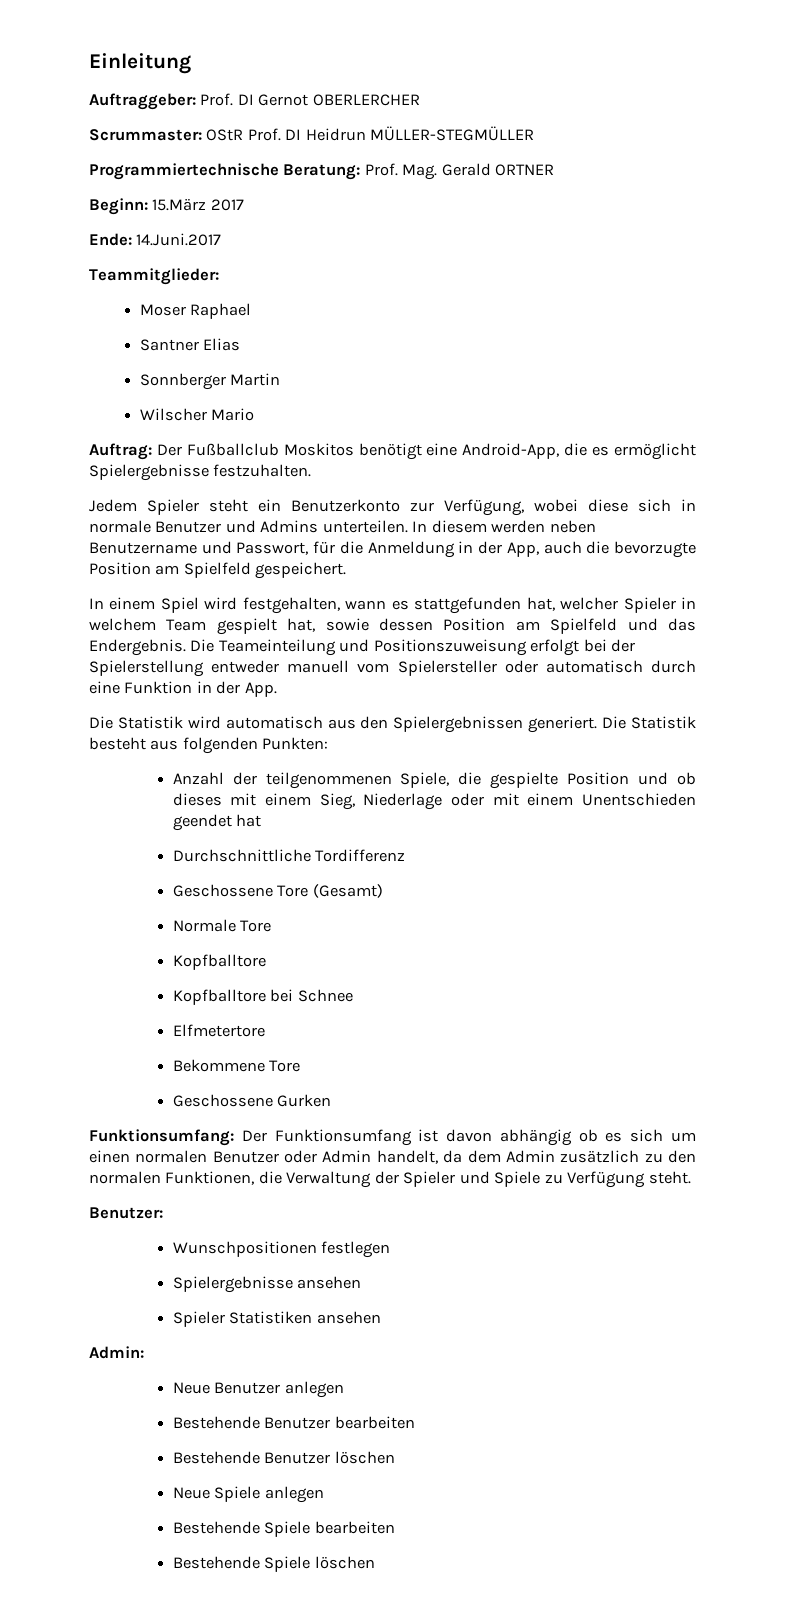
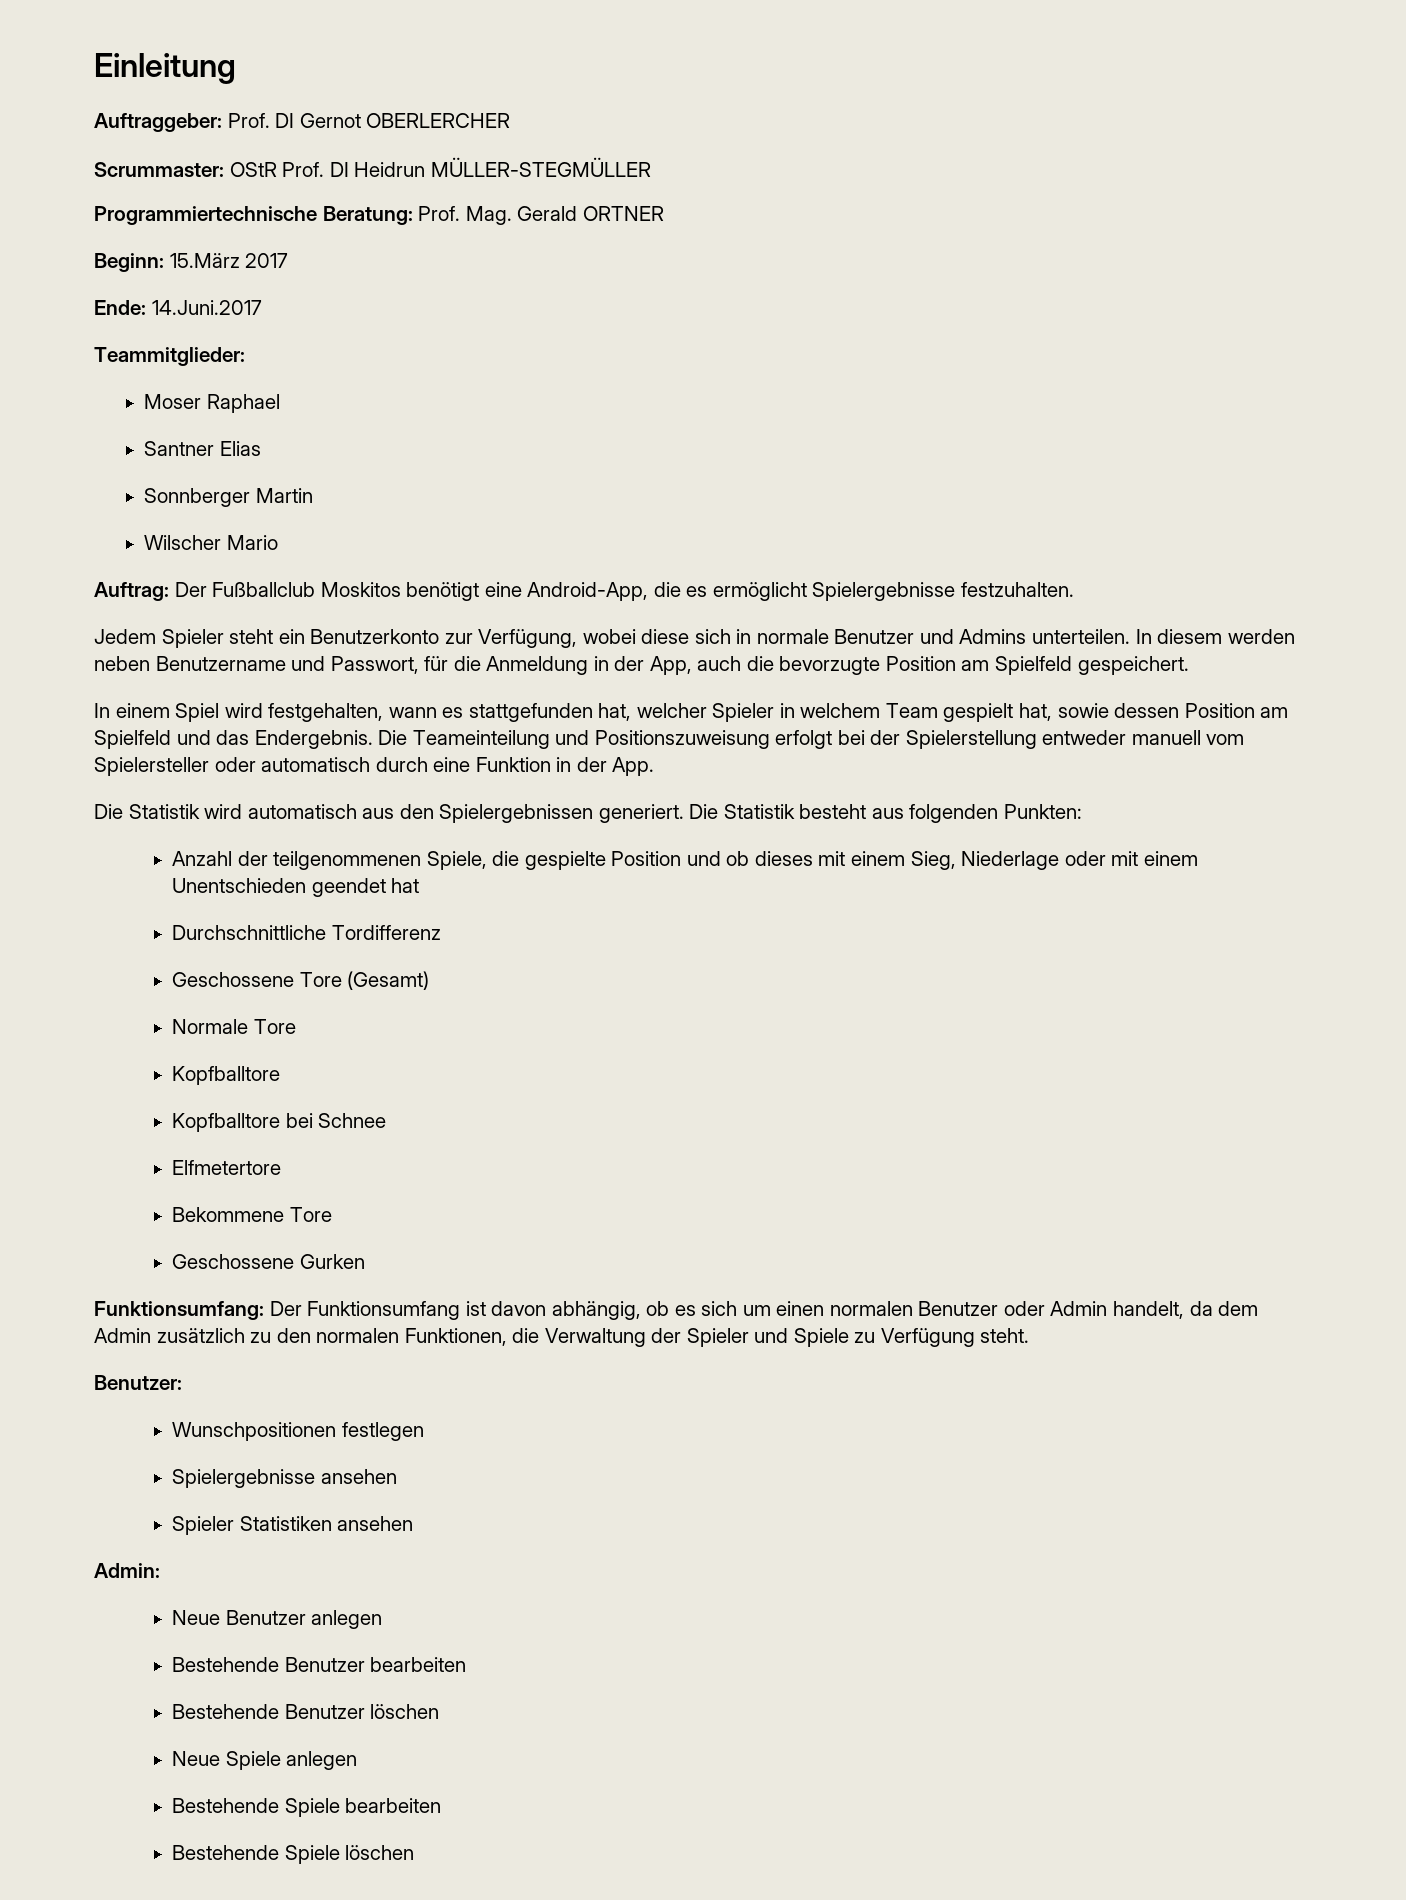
- Funktionsumfang: Der Funktionsumfang ist davon abhängig ob es sich um einen normalen Benutzer oder Admin handelt, da dem Admin zusätzlich zu den normalen Funktionen, die Verwaltung der Spieler und Spiele zu Verfügung steht.
+ Funktionsumfang: Der Funktionsumfang ist davon abhängig, ob es sich um einen normalen Benutzer oder Admin handelt, da dem Admin zusätzlich zu den normalen Funktionen, die Verwaltung der Spieler und Spiele zu Verfügung steht.

